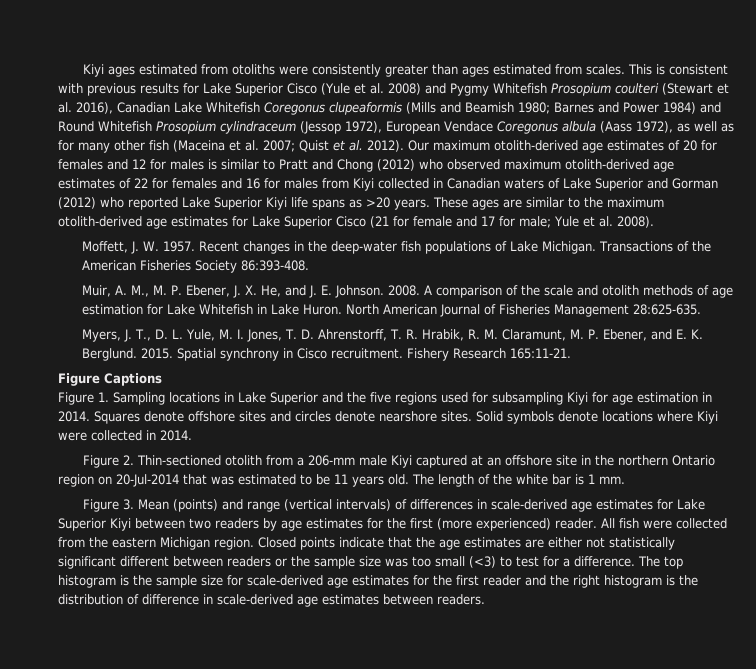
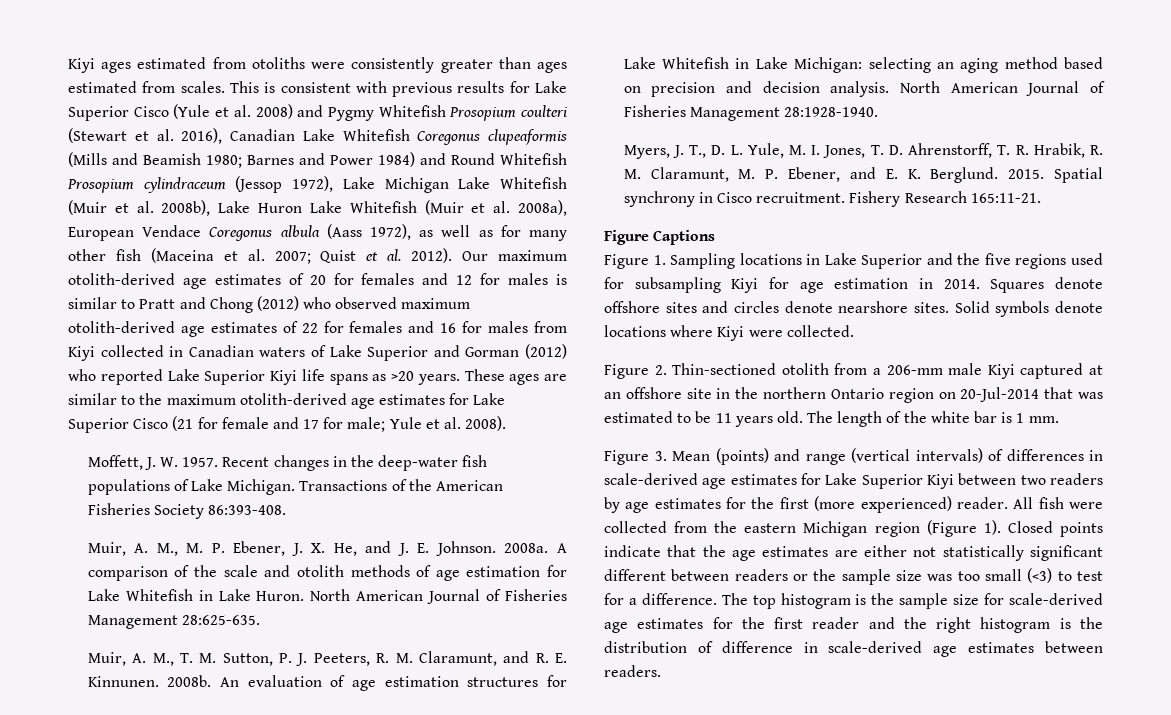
- Barnes and Power 1984) and Round Whitefish Prosopium cylindraceum (Jessop 1972), European Vendace Coregonus albula (Aass 1972), as well as for many other fish (Maceina et al. 2007;
+ Barnes and Power 1984) and Round Whitefish Prosopium cylindraceum (Jessop 1972), Lake Michigan Lake Whitefish (Muir et al. 2008b), Lake Huron Lake Whitefish (Muir et al. 2008a), European Vendace Coregonus albula (Aass 1972), as well as for many other fish (Maceina et al. 2007;
- 2008.
+ 2008a.
+ Muir, A. M., T. M. Sutton, P. J. Peeters, R. M. Claramunt, and R. E. Kinnunen. 2008b. An evaluation of age estimation structures for Lake Whitefish in Lake Michigan: selecting an aging method based on precision and decision analysis. North American Journal of Fisheries Management 28:1928-1940.
- Solid symbols denote locations where Kiyi were collected in 2014.
+ Solid symbols denote locations where Kiyi were collected.
- All fish were collected from the eastern Michigan region.
+ All fish were collected from the eastern Michigan region (Figure 1).

